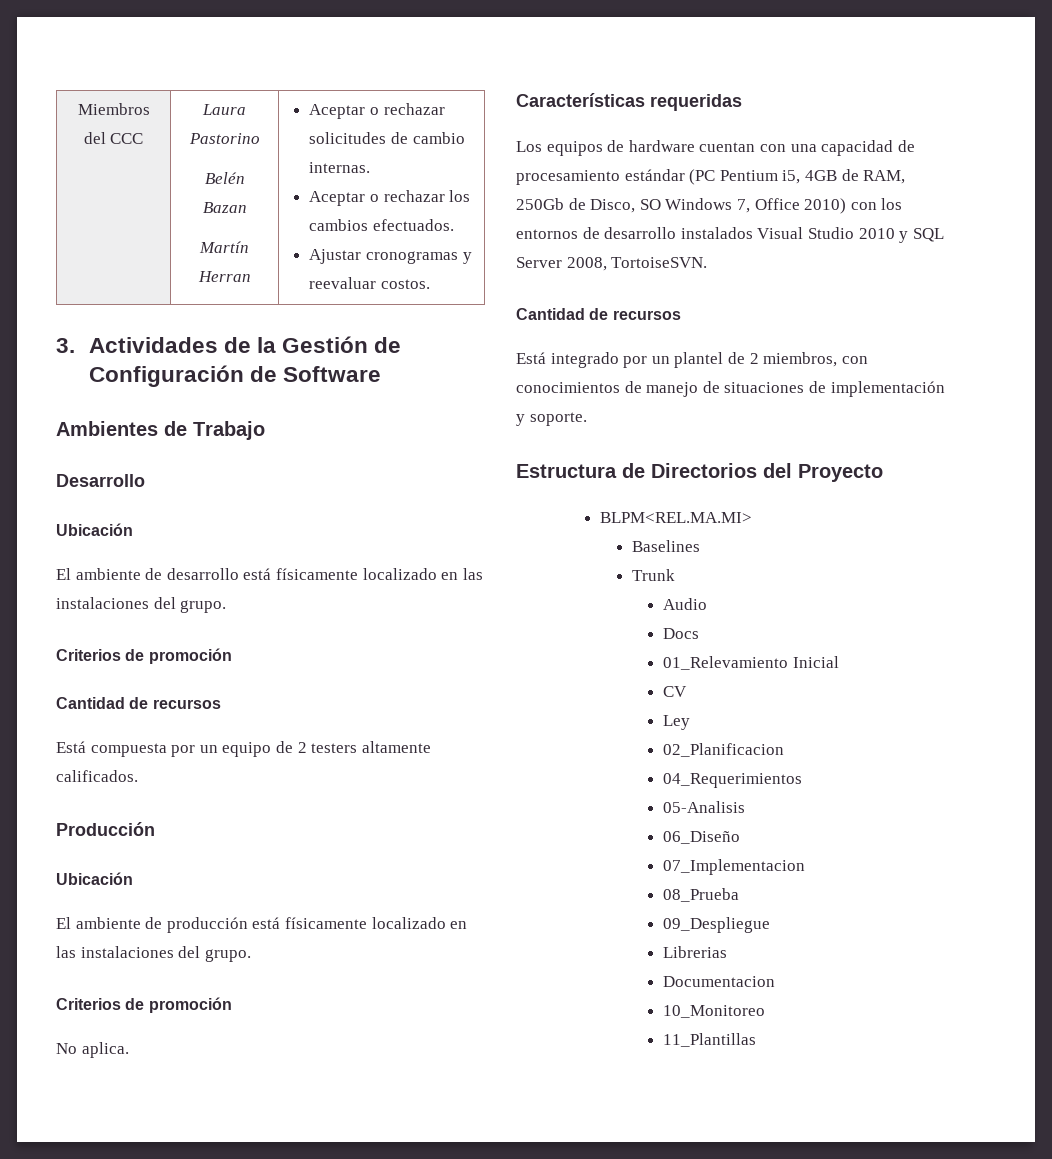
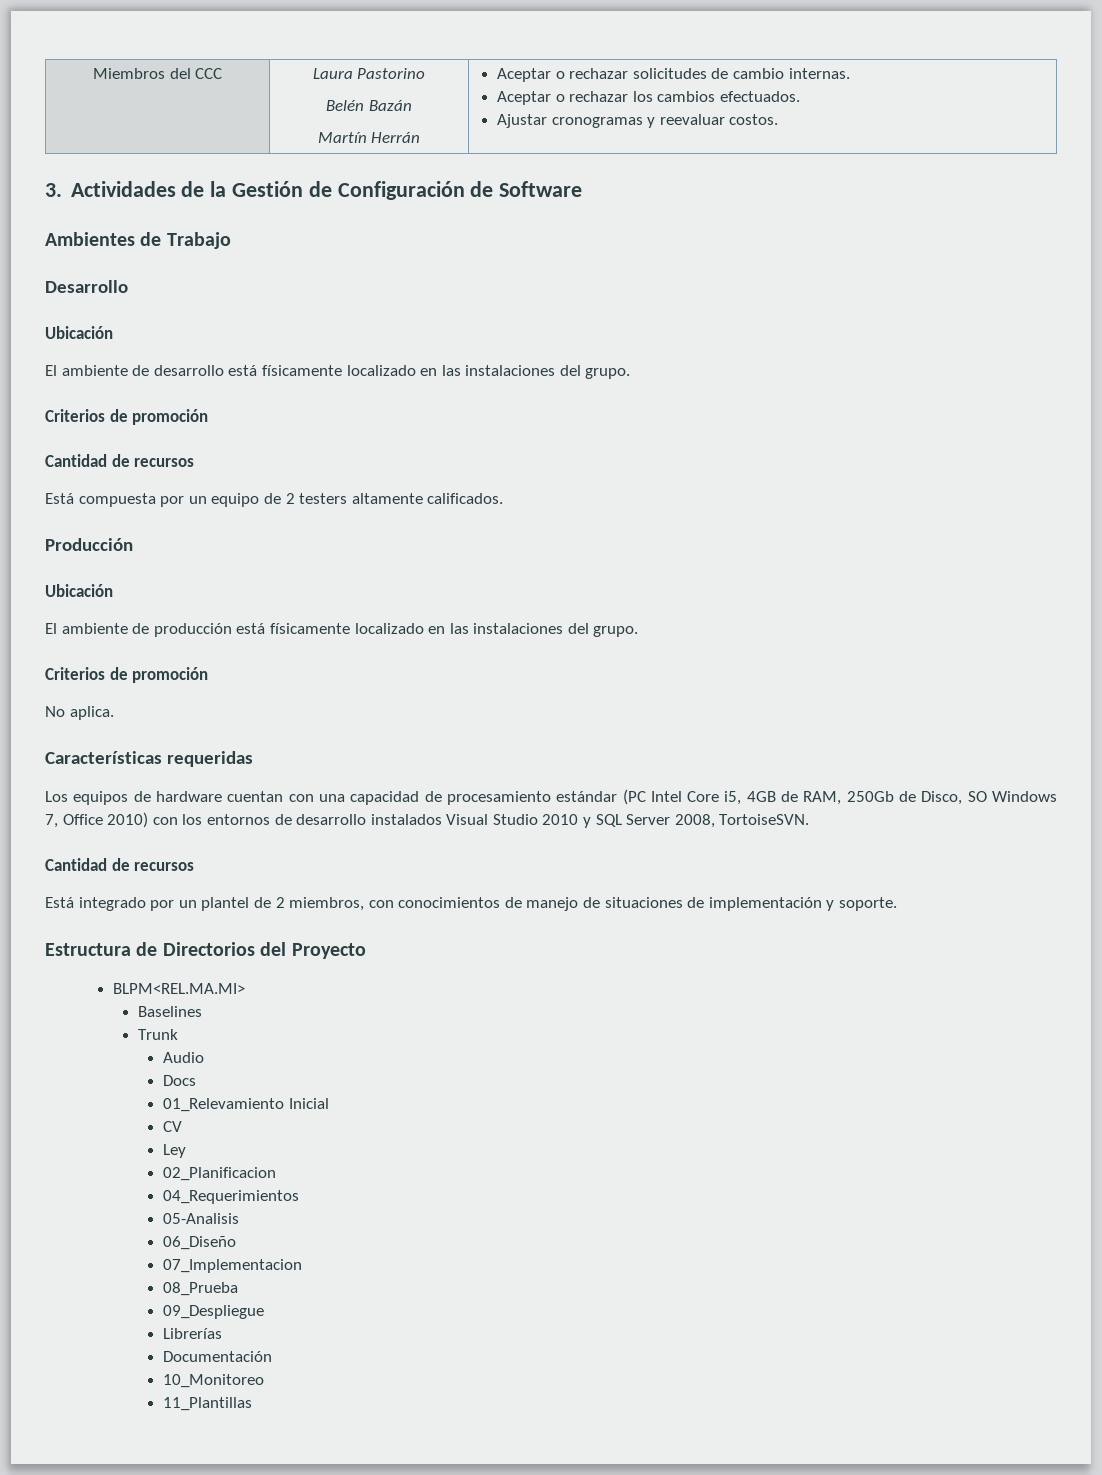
  Miembros del CCC | Laura Pastorino
- Belén Bazan
- Martín Herran | Aceptar o rechazar solicitudes de cambio internas.
+ Belén Bazán
+ Martín Herrán | Aceptar o rechazar solicitudes de cambio internas.
- Los equipos de hardware cuentan con una capacidad de procesamiento estándar (PC Pentium i5, 4GB de RAM, 250Gb de Disco, SO Windows 7, Office 2010) con los entornos de desarrollo instalados Visual Studio 2010 y SQL Server 2008, TortoiseSVN.
+ Los equipos de hardware cuentan con una capacidad de procesamiento estándar (PC Intel Core i5, 4GB de RAM, 250Gb de Disco, SO Windows 7, Office 2010) con los entornos de desarrollo instalados Visual Studio 2010 y SQL Server 2008, TortoiseSVN.
- Librerias
- Documentacion
+ Librerías
+ Documentación

